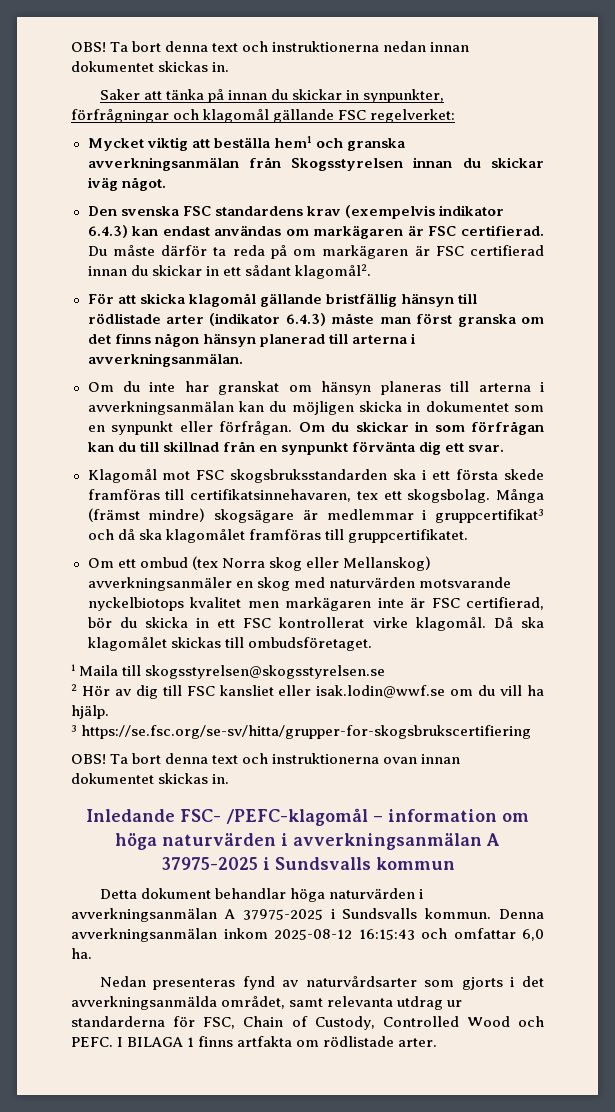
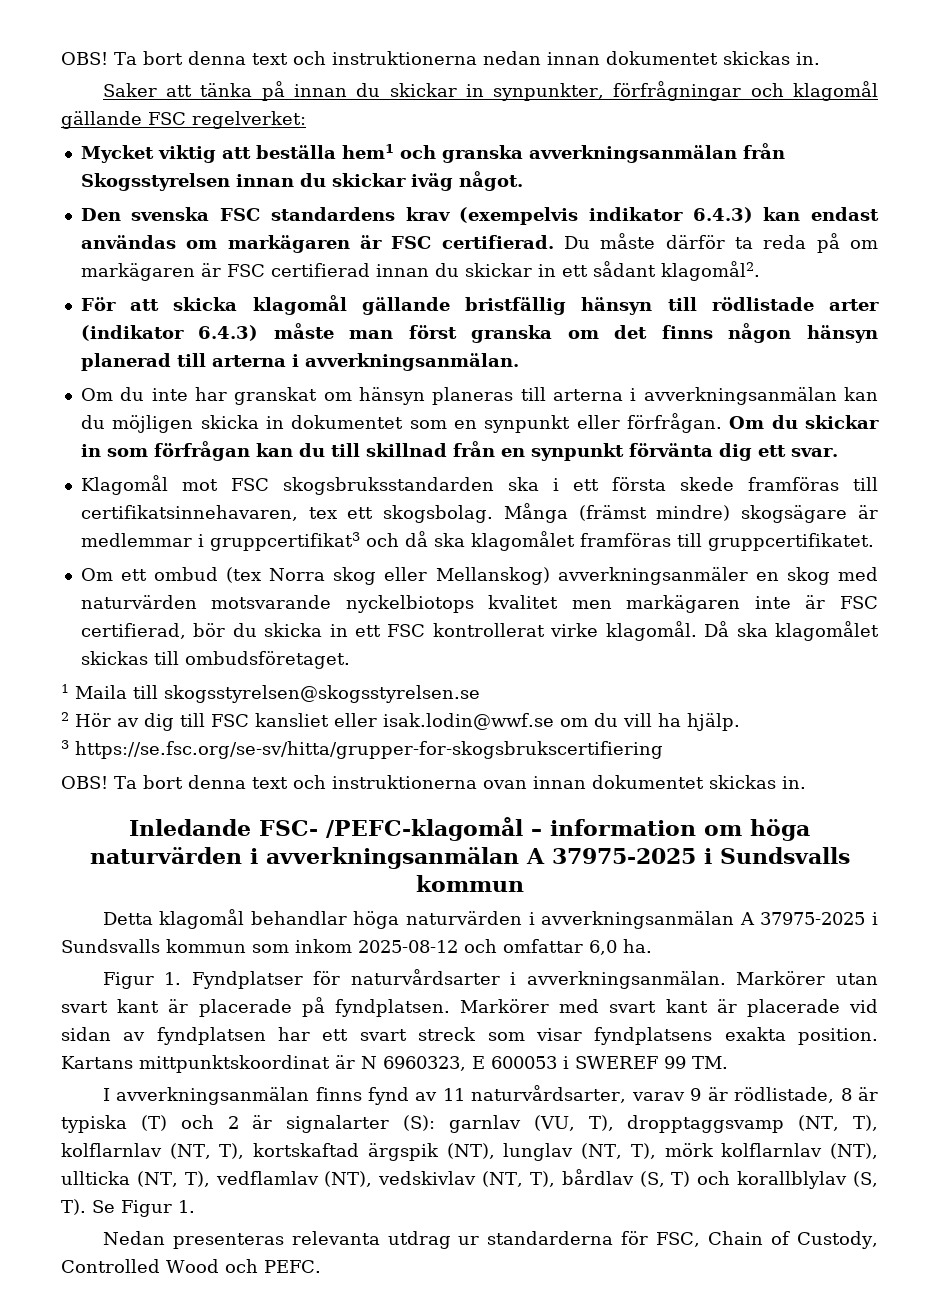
- Detta dokument behandlar höga naturvärden i avverkningsanmälan A 37975-2025 i Sundsvalls kommun. Denna avverkningsanmälan inkom 2025-08-12 16:15:43 och omfattar 6,0 ha.
+ Detta klagomål behandlar höga naturvärden i avverkningsanmälan A 37975-2025 i Sundsvalls kommun som inkom 2025-08-12 och omfattar 6,0 ha.
- Nedan presenteras fynd av naturvårdsarter som gjorts i det avverkningsanmälda området, samt relevanta utdrag ur standarderna för FSC, Chain of Custody, Controlled Wood och PEFC. I BILAGA 1 finns artfakta om rödlistade arter.
+ Figur 1. Fyndplatser för naturvårdsarter i avverkningsanmälan. Markörer utan svart kant är placerade på fyndplatsen. Markörer med svart kant är placerade vid sidan av fyndplatsen har ett svart streck som visar fyndplatsens exakta position. Kartans mittpunktskoordinat är N 6960323, E 600053 i SWEREF 99 TM.
+ I avverkningsanmälan finns fynd av 11 naturvårdsarter, varav 9 är rödlistade, 8 är typiska (T) och 2 är signalarter (S): garnlav (VU, T), dropptaggsvamp (NT, T), kolflarnlav (NT, T), kortskaftad ärgspik (NT), lunglav (NT, T), mörk kolflarnlav (NT), ullticka (NT, T), vedflamlav (NT), vedskivlav (NT, T), bårdlav (S, T) och korallblylav (S, T). Se Figur 1.
+ Nedan presenteras relevanta utdrag ur standarderna för FSC, Chain of Custody, Controlled Wood och PEFC.

